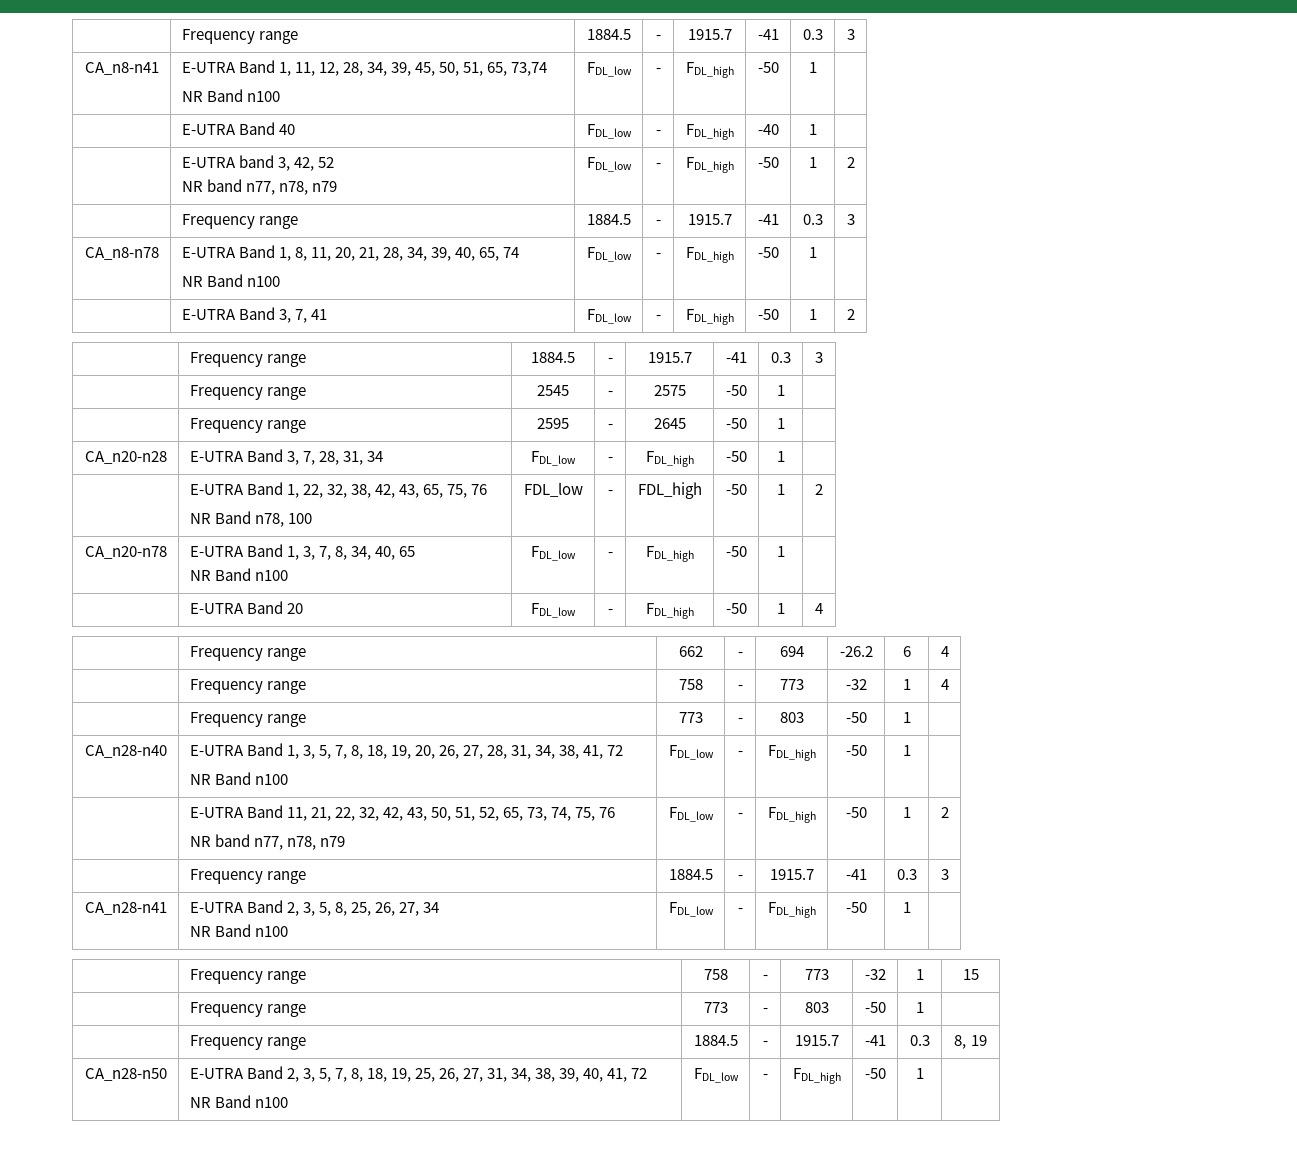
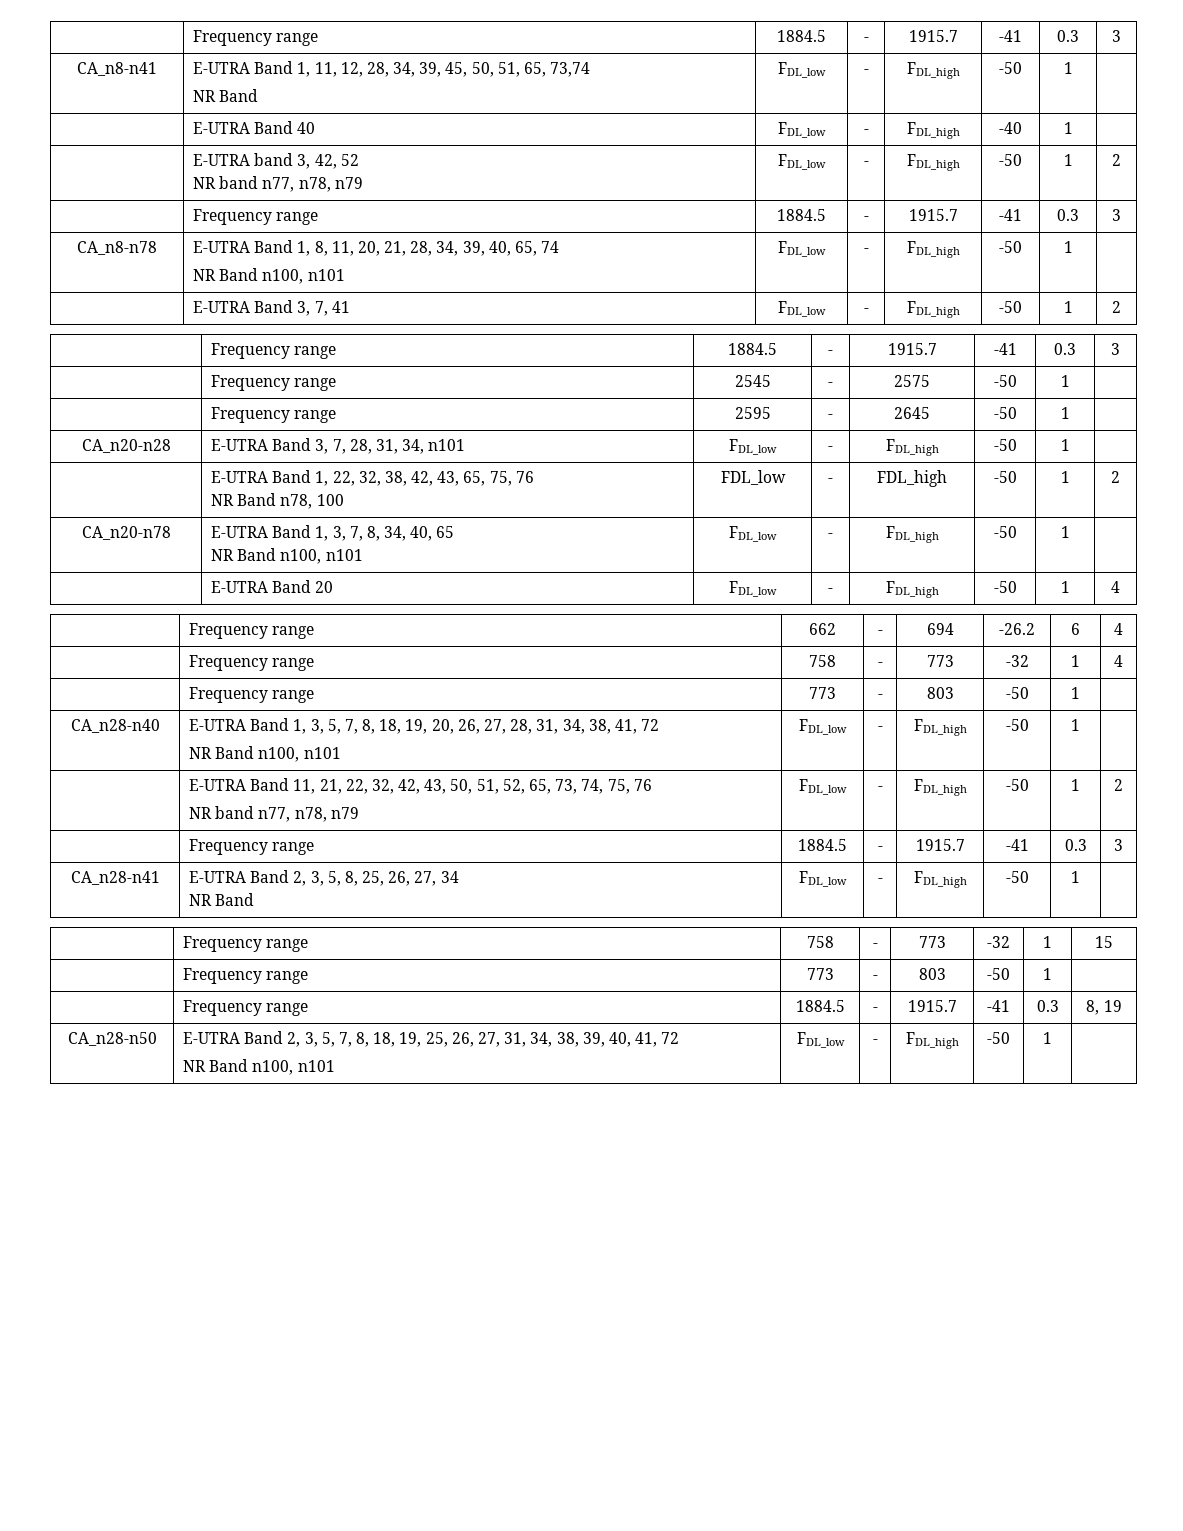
  CA_n8-n41 | E-UTRA Band 1, 11, 12, 28, 34, 39, 45, 50, 51, 65, 73,74
- NR Band n100 | FDL_low | - | FDL_high | -50 | 1 |
+ NR Band | FDL_low | - | FDL_high | -50 | 1 |
  CA_n8-n78 | E-UTRA Band 1, 8, 11, 20, 21, 28, 34, 39, 40, 65, 74
- NR Band n100 | FDL_low | - | FDL_high | -50 | 1 |
+ NR Band n100, n101 | FDL_low | - | FDL_high | -50 | 1 |
- CA_n20-n28 | E-UTRA Band 3, 7, 28, 31, 34 | FDL_low | - | FDL_high | -50 | 1 |
+ CA_n20-n28 | E-UTRA Band 3, 7, 28, 31, 34, n101 | FDL_low | - | FDL_high | -50 | 1 |
  CA_n20-n78 | E-UTRA Band 1, 3, 7, 8, 34, 40, 65
- NR Band n100 | FDL_low | - | FDL_high | -50 | 1 |
+ NR Band n100, n101 | FDL_low | - | FDL_high | -50 | 1 |
  CA_n28-n40 | E-UTRA Band 1, 3, 5, 7, 8, 18, 19, 20, 26, 27, 28, 31, 34, 38, 41, 72
- NR Band n100 | FDL_low | - | FDL_high | -50 | 1 |
+ NR Band n100, n101 | FDL_low | - | FDL_high | -50 | 1 |
  CA_n28-n41 | E-UTRA Band 2, 3, 5, 8, 25, 26, 27, 34
- NR Band n100 | FDL_low | - | FDL_high | -50 | 1 |
+ NR Band | FDL_low | - | FDL_high | -50 | 1 |
  CA_n28-n50 | E-UTRA Band 2, 3, 5, 7, 8, 18, 19, 25, 26, 27, 31, 34, 38, 39, 40, 41, 72
- NR Band n100 | FDL_low | - | FDL_high | -50 | 1 |
+ NR Band n100, n101 | FDL_low | - | FDL_high | -50 | 1 |

